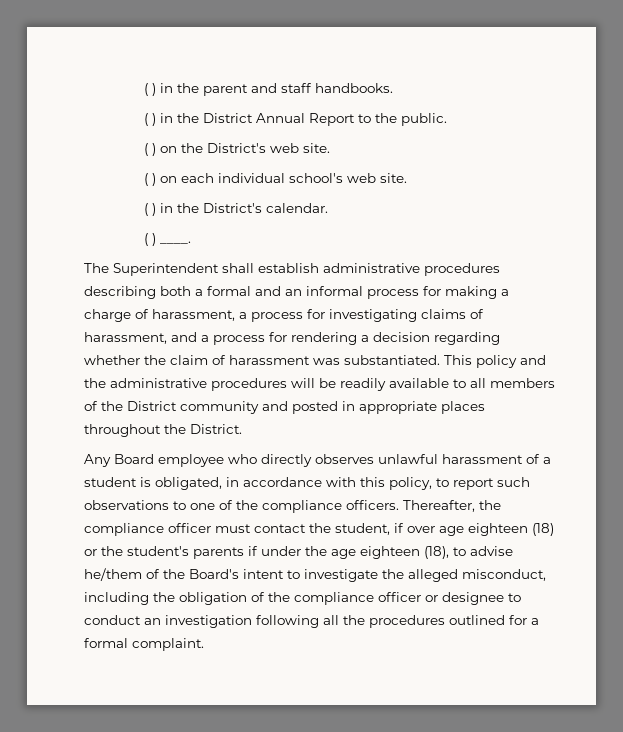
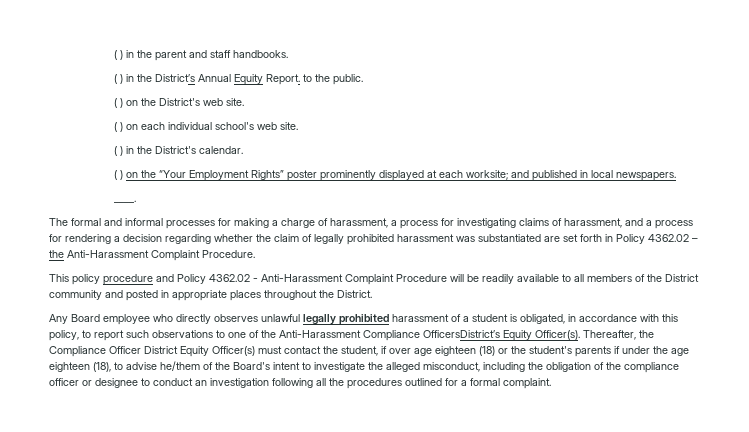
- ( ) in the District Annual Report to the public.
+ ( ) in the District’s Annual Equity Report. to the public.
- ( ) ____.
- The Superintendent shall establish administrative procedures describing both a formal and an informal process for making a charge of harassment, a process for investigating claims of harassment, and a process for rendering a decision regarding whether the claim of harassment was substantiated. This policy and the administrative procedures will be readily available to all members of the District community and posted in appropriate places throughout the District.
+ ( ) on the “Your Employment Rights” poster prominently displayed at each worksite; and published in local newspapers.
+ ____.
+ The formal and informal processes for making a charge of harassment, a process for investigating claims of harassment, and a process for rendering a decision regarding whether the claim of legally prohibited harassment was substantiated are set forth in Policy 4362.02 – the Anti-Harassment Complaint Procedure.
+ This policy procedure and Policy 4362.02 - Anti-Harassment Complaint Procedure will be readily available to all members of the District community and posted in appropriate places throughout the District.
- Any Board employee who directly observes unlawful harassment of a student is obligated, in accordance with this policy, to report such observations to one of the compliance officers. Thereafter, the compliance officer must contact the student, if over age eighteen (18) or the student's parents if under the age eighteen (18), to advise he/them of the Board's intent to investigate the alleged misconduct, including the obligation of the compliance officer or designee to conduct an investigation following all the procedures outlined for a formal complaint.
+ Any Board employee who directly observes unlawful legally prohibited harassment of a student is obligated, in accordance with this policy, to report such observations to one of the Anti-Harassment Compliance OfficersDistrict’s Equity Officer(s). Thereafter, the Compliance Officer District Equity Officer(s) must contact the student, if over age eighteen (18) or the student's parents if under the age eighteen (18), to advise he/them of the Board's intent to investigate the alleged misconduct, including the obligation of the compliance officer or designee to conduct an investigation following all the procedures outlined for a formal complaint.

